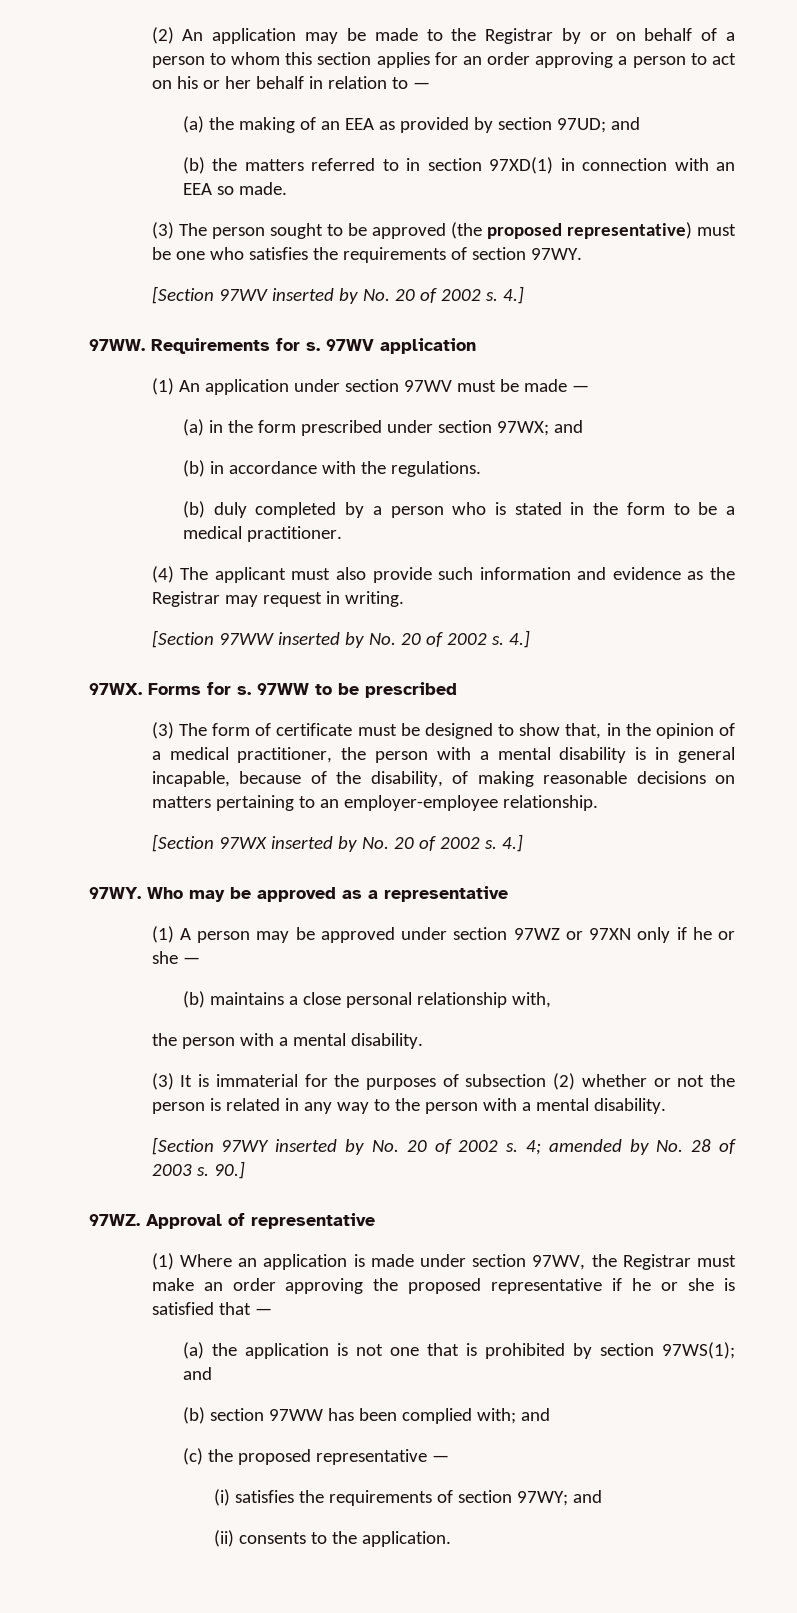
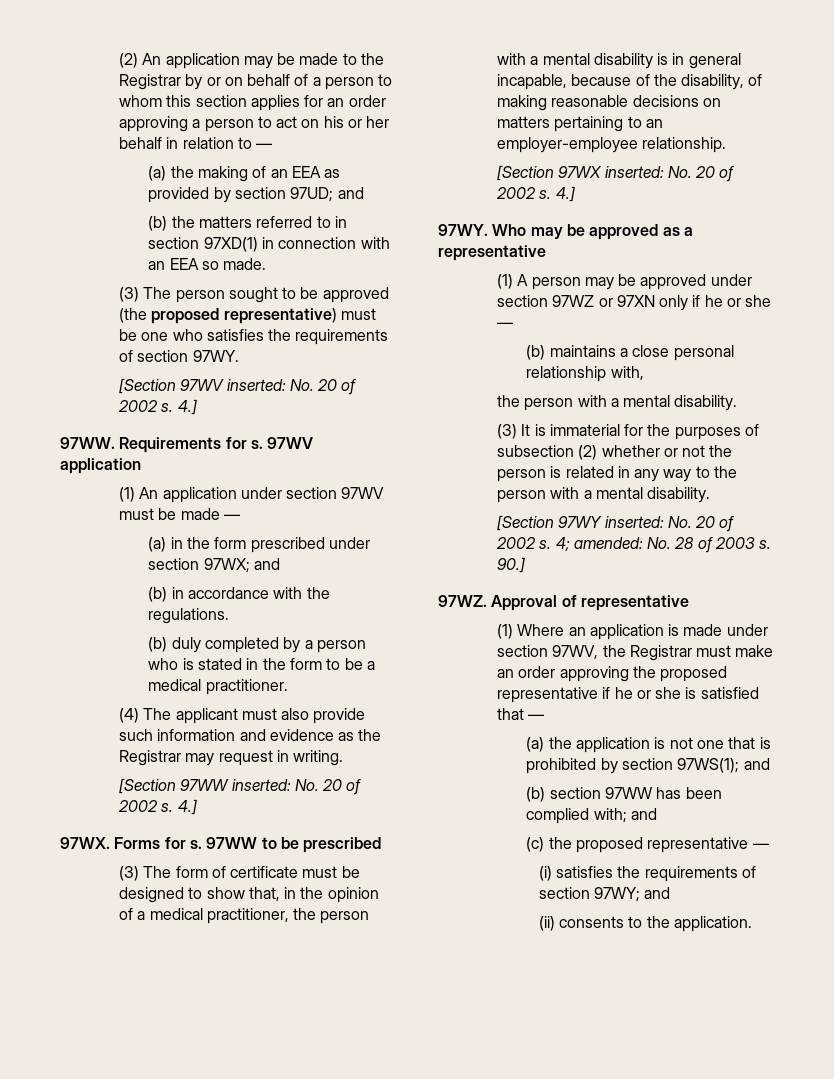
- [Section 97WV inserted by No. 20 of 2002 s.
+ [Section 97WV inserted: No. 20 of 2002 s.
- [Section 97WW inserted by No. 20 of 2002 s.
+ [Section 97WW inserted: No. 20 of 2002 s.
- [Section 97WX inserted by No. 20 of 2002 s.
+ [Section 97WX inserted: No. 20 of 2002 s.
- [Section 97WY inserted by No. 20 of 2002 s.
+ [Section 97WY inserted: No. 20 of 2002 s.
- 4; amended by No. 28 of 2003 s.
+ 4; amended: No. 28 of 2003 s.

